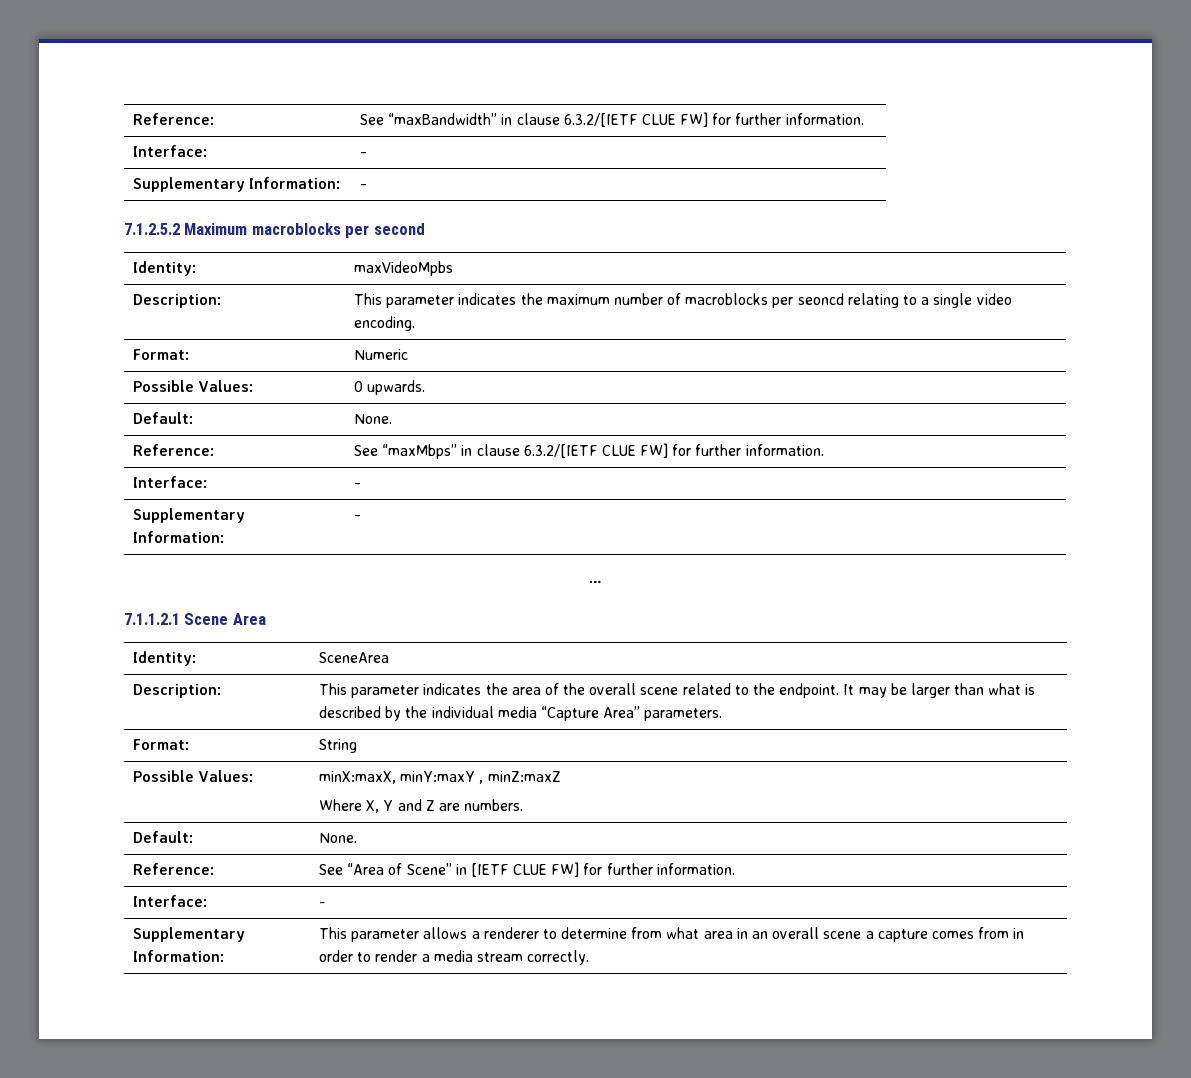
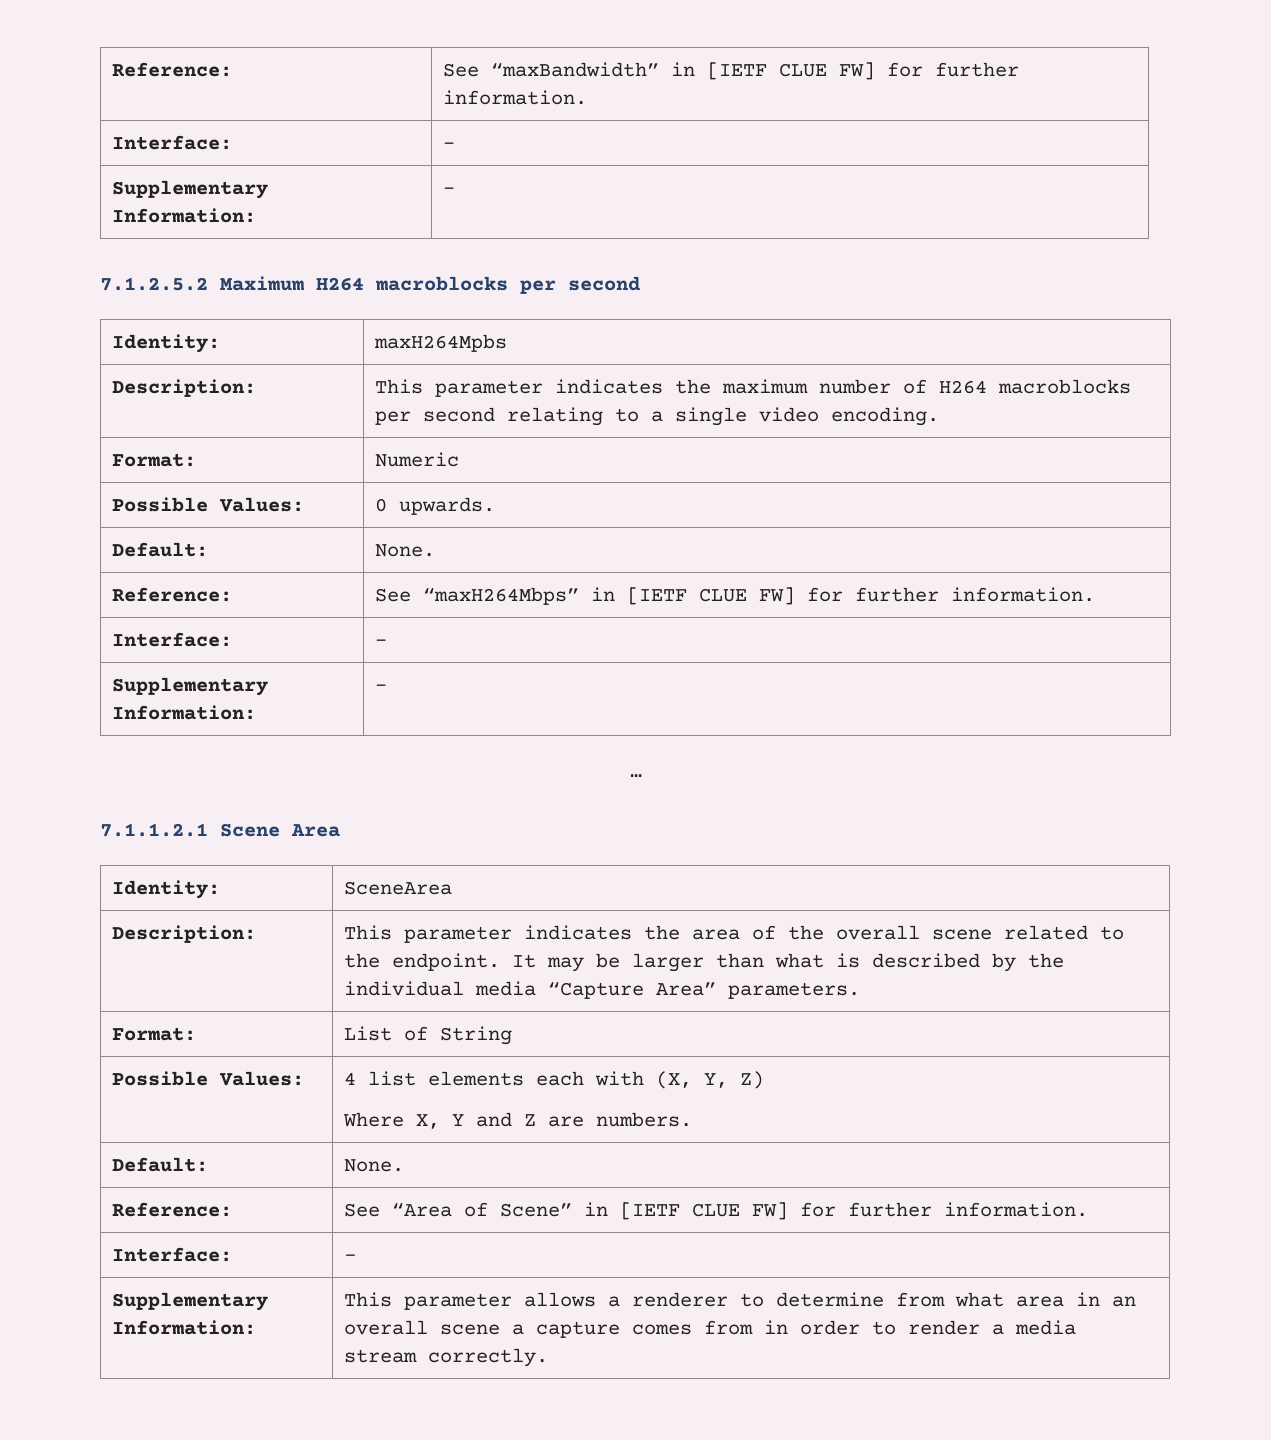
- Reference: | See “maxBandwidth” in clause 6.3.2/[IETF CLUE FW] for further information.
+ Reference: | See “maxBandwidth” in [IETF CLUE FW] for further information.
- 7.1.2.5.2 Maximum macroblocks per second
+ 7.1.2.5.2 Maximum H264 macroblocks per second
- Identity: | maxVideoMpbs
+ Identity: | maxH264Mpbs
- Description: | This parameter indicates the maximum number of macroblocks per seoncd relating to a single video encoding.
+ Description: | This parameter indicates the maximum number of H264 macroblocks per second relating to a single video encoding.
- Reference: | See “maxMbps” in clause 6.3.2/[IETF CLUE FW] for further information.
+ Reference: | See “maxH264Mbps” in [IETF CLUE FW] for further information.
- Format: | String
+ Format: | List of String
- Possible Values: | minX:maxX, minY:maxY , minZ:maxZ
+ Possible Values: | 4 list elements each with (X, Y, Z)

